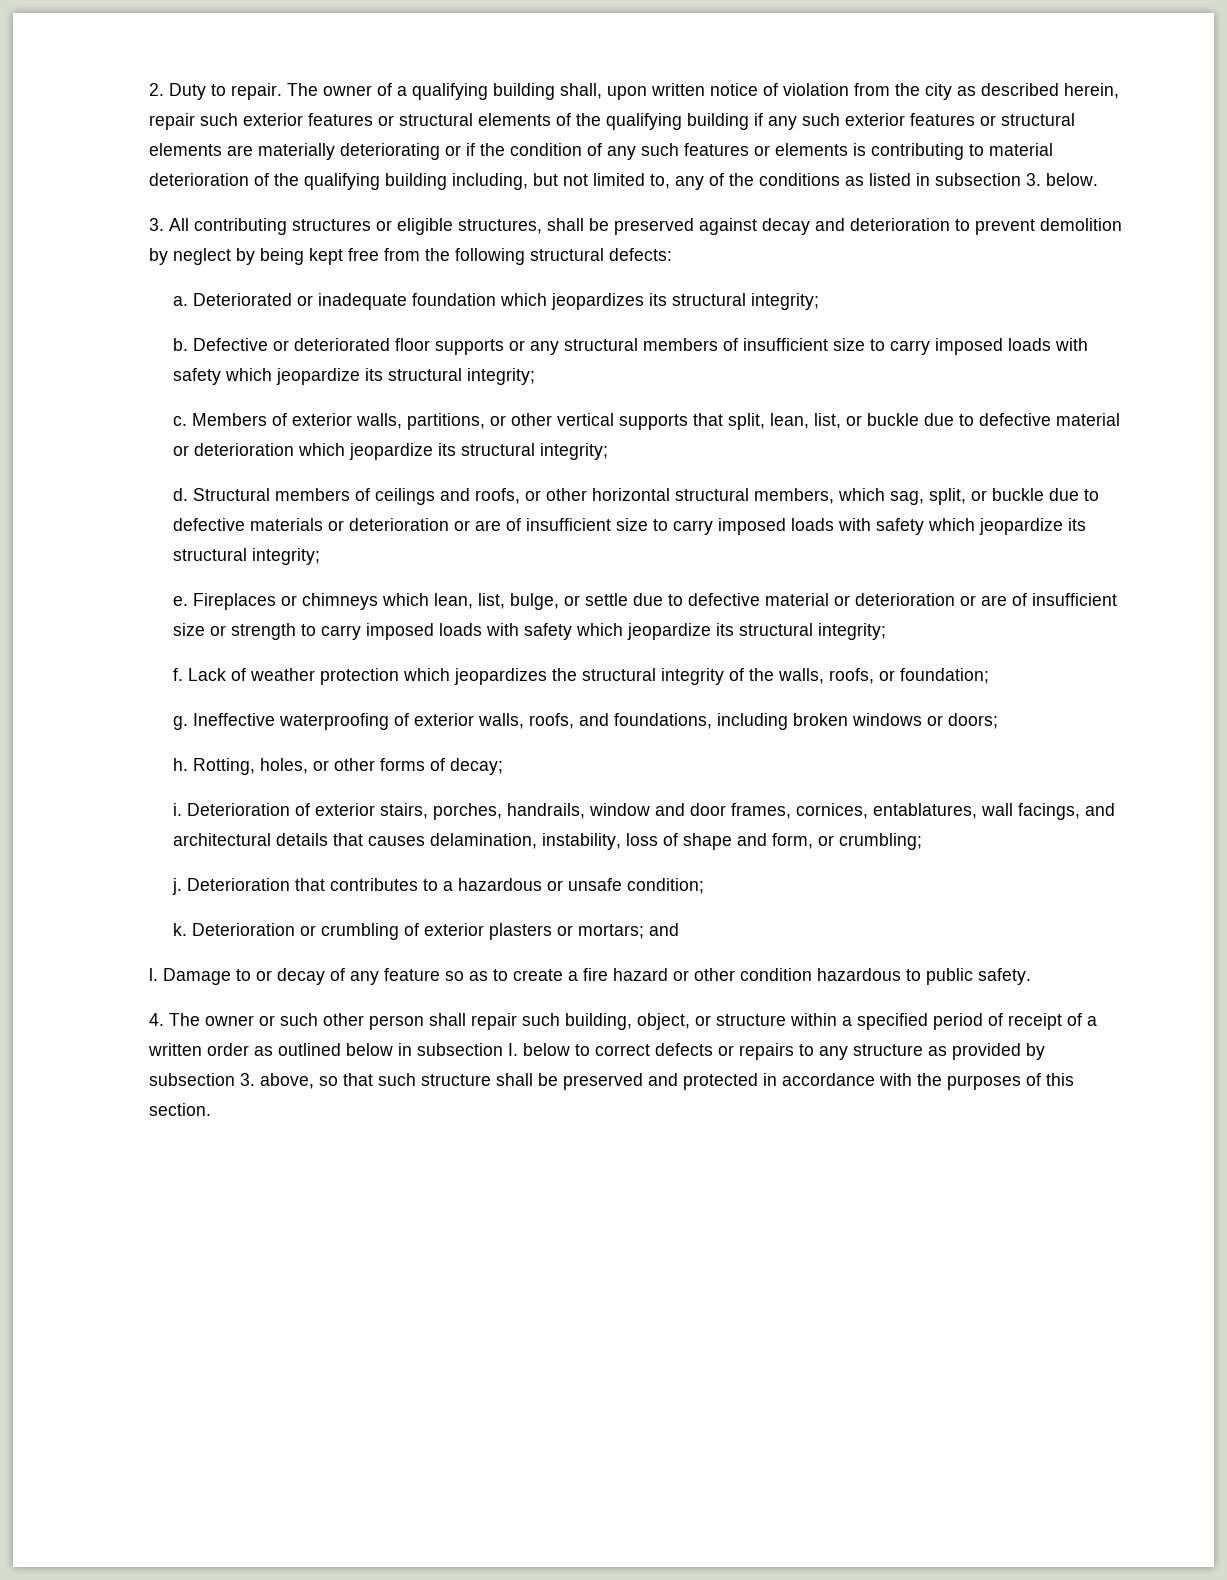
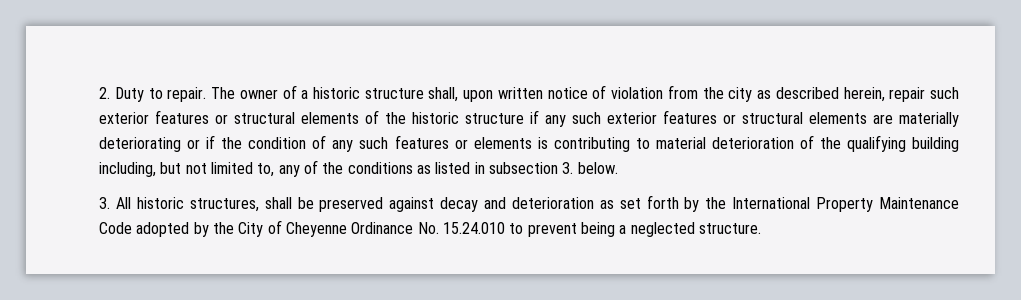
- The owner of a qualifying building shall, upon written notice of violation from the city as described herein, repair such exterior features or structural elements of the qualifying building if any such exterior features or structural elements are materially deteriorating or if the condition of any such features or elements is contributing to material deterioration of the qualifying building including, but not limited to, any of the conditions as listed in subsection 3. below.
+ The owner of a historic structure shall, upon written notice of violation from the city as described herein, repair such exterior features or structural elements of the historic structure if any such exterior features or structural elements are materially deteriorating or if the condition of any such features or elements is contributing to material deterioration of the qualifying building including, but not limited to, any of the conditions as listed in subsection 3. below.
- 3. All contributing structures or eligible structures, shall be preserved against decay and deterioration to prevent demolition by neglect by being kept free from the following structural defects:
- a. Deteriorated or inadequate foundation which jeopardizes its structural integrity;
- b. Defective or deteriorated floor supports or any structural members of insufficient size to carry imposed loads with safety which jeopardize its structural integrity;
- c. Members of exterior walls, partitions, or other vertical supports that split, lean, list, or buckle due to defective material or deterioration which jeopardize its structural integrity;
- d. Structural members of ceilings and roofs, or other horizontal structural members, which sag, split, or buckle due to defective materials or deterioration or are of insufficient size to carry imposed loads with safety which jeopardize its structural integrity;
- e. Fireplaces or chimneys which lean, list, bulge, or settle due to defective material or deterioration or are of insufficient size or strength to carry imposed loads with safety which jeopardize its structural integrity;
- f. Lack of weather protection which jeopardizes the structural integrity of the walls, roofs, or foundation;
- g. Ineffective waterproofing of exterior walls, roofs, and foundations, including broken windows or doors;
- h. Rotting, holes, or other forms of decay;
- i. Deterioration of exterior stairs, porches, handrails, window and door frames, cornices, entablatures, wall facings, and architectural details that causes delamination, instability, loss of shape and form, or crumbling;
- j. Deterioration that contributes to a hazardous or unsafe condition;
- k. Deterioration or crumbling of exterior plasters or mortars; and
- l. Damage to or decay of any feature so as to create a fire hazard or other condition hazardous to public safety.
- 4. The owner or such other person shall repair such building, object, or structure within a specified period of receipt of a written order as outlined below in subsection I. below to correct defects or repairs to any structure as provided by subsection 3. above, so that such structure shall be preserved and protected in accordance with the purposes of this section.
+ 3. All historic structures, shall be preserved against decay and deterioration as set forth by the International Property Maintenance Code adopted by the City of Cheyenne Ordinance No. 15.24.010 to prevent being a neglected structure.

